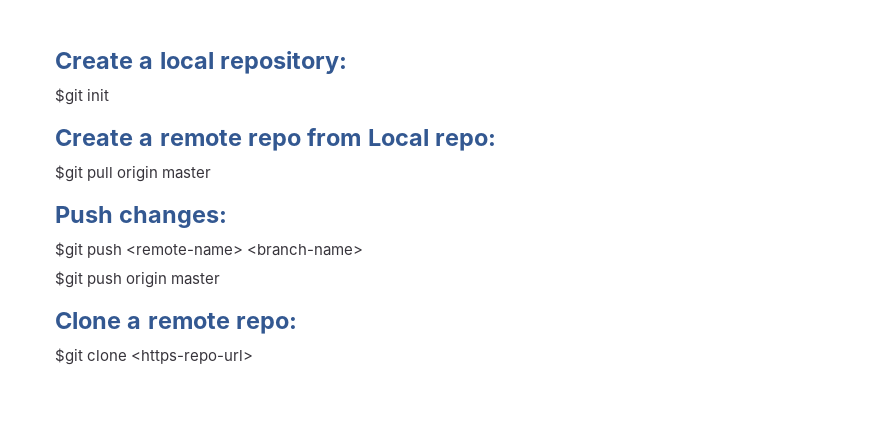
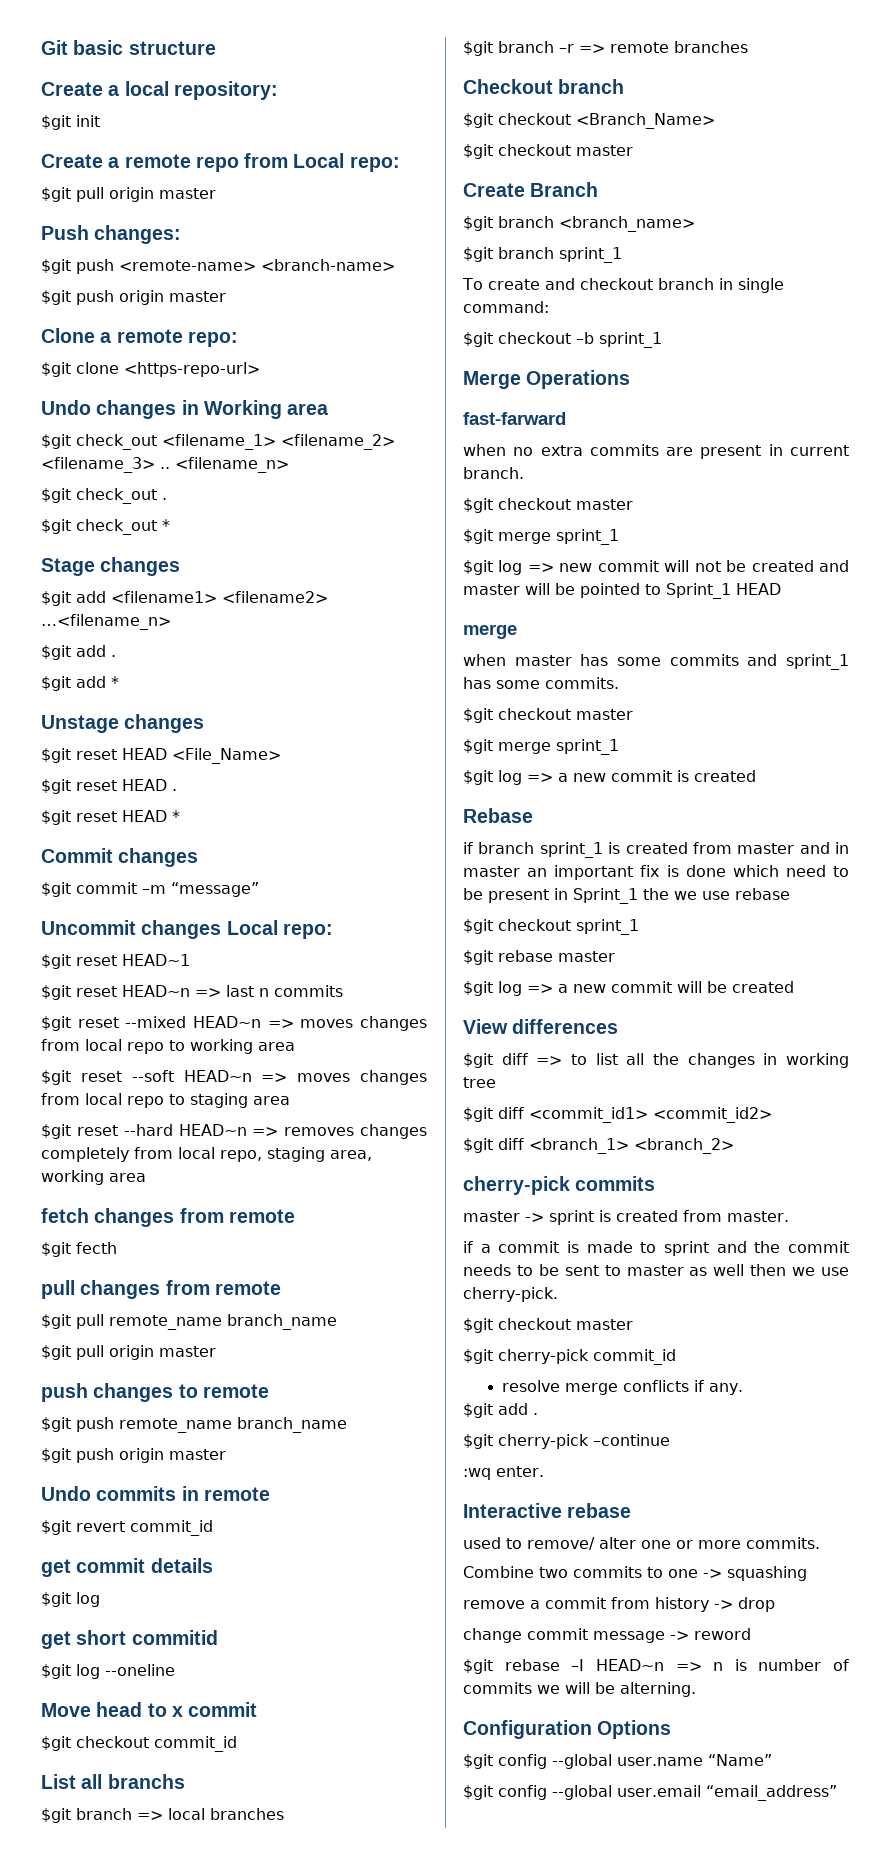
+ Git basic structure
+ Undo changes in Working area
+ $git check_out <filename_1> <filename_2> <filename_3> .. <filename_n>
+ $git check_out .
+ $git check_out *
+ Stage changes
+ $git add <filename1> <filename2> …<filename_n>
+ $git add .
+ $git add *
+ Unstage changes
+ $git reset HEAD <File_Name>
+ $git reset HEAD .
+ $git reset HEAD *
+ Commit changes
+ $git commit –m “message”
+ Uncommit changes Local repo:
+ $git reset HEAD~1
+ $git reset HEAD~n => last n commits
+ $git reset --mixed HEAD~n => moves changes from local repo to working area
+ $git reset --soft HEAD~n => moves changes from local repo to staging area
+ $git reset --hard HEAD~n => removes changes completely from local repo, staging area, working area
+ fetch changes from remote
+ $git fecth
+ pull changes from remote
+ $git pull remote_name branch_name
+ $git pull origin master
+ push changes to remote
+ $git push remote_name branch_name
+ $git push origin master
+ Undo commits in remote
+ $git revert commit_id
+ get commit details
+ $git log
+ get short commitid
+ $git log --oneline
+ Move head to x commit
+ $git checkout commit_id
+ List all branchs
+ $git branch => local branches
+ $git branch –r => remote branches
+ Checkout branch
+ $git checkout <Branch_Name>
+ $git checkout master
+ Create Branch
+ $git branch <branch_name>
+ $git branch sprint_1
+ To create and checkout branch in single command:
+ $git checkout –b sprint_1
+ Merge Operations
+ fast-farward
+ when no extra commits are present in current branch.
+ $git checkout master
+ $git merge sprint_1
+ $git log => new commit will not be created and master will be pointed to Sprint_1 HEAD
+ merge
+ when master has some commits and sprint_1 has some commits.
+ $git checkout master
+ $git merge sprint_1
+ $git log => a new commit is created
+ Rebase
+ if branch sprint_1 is created from master and in master an important fix is done which need to be present in Sprint_1 the we use rebase
+ $git checkout sprint_1
+ $git rebase master
+ $git log => a new commit will be created
+ View differences
+ $git diff => to list all the changes in working tree
+ $git diff <commit_id1> <commit_id2>
+ $git diff <branch_1> <branch_2>
+ cherry-pick commits
+ master -> sprint is created from master.
+ if a commit is made to sprint and the commit needs to be sent to master as well then we use cherry-pick.
+ $git checkout master
+ $git cherry-pick commit_id
+ resolve merge conflicts if any.
+ $git add .
+ $git cherry-pick –continue
+ :wq enter.
+ Interactive rebase
+ used to remove/ alter one or more commits.
+ Combine two commits to one -> squashing
+ remove a commit from history -> drop
+ change commit message -> reword
+ $git rebase –I HEAD~n => n is number of commits we will be alterning.
+ Configuration Options
+ $git config --global user.name “Name”
+ $git config --global user.email “email_address”

